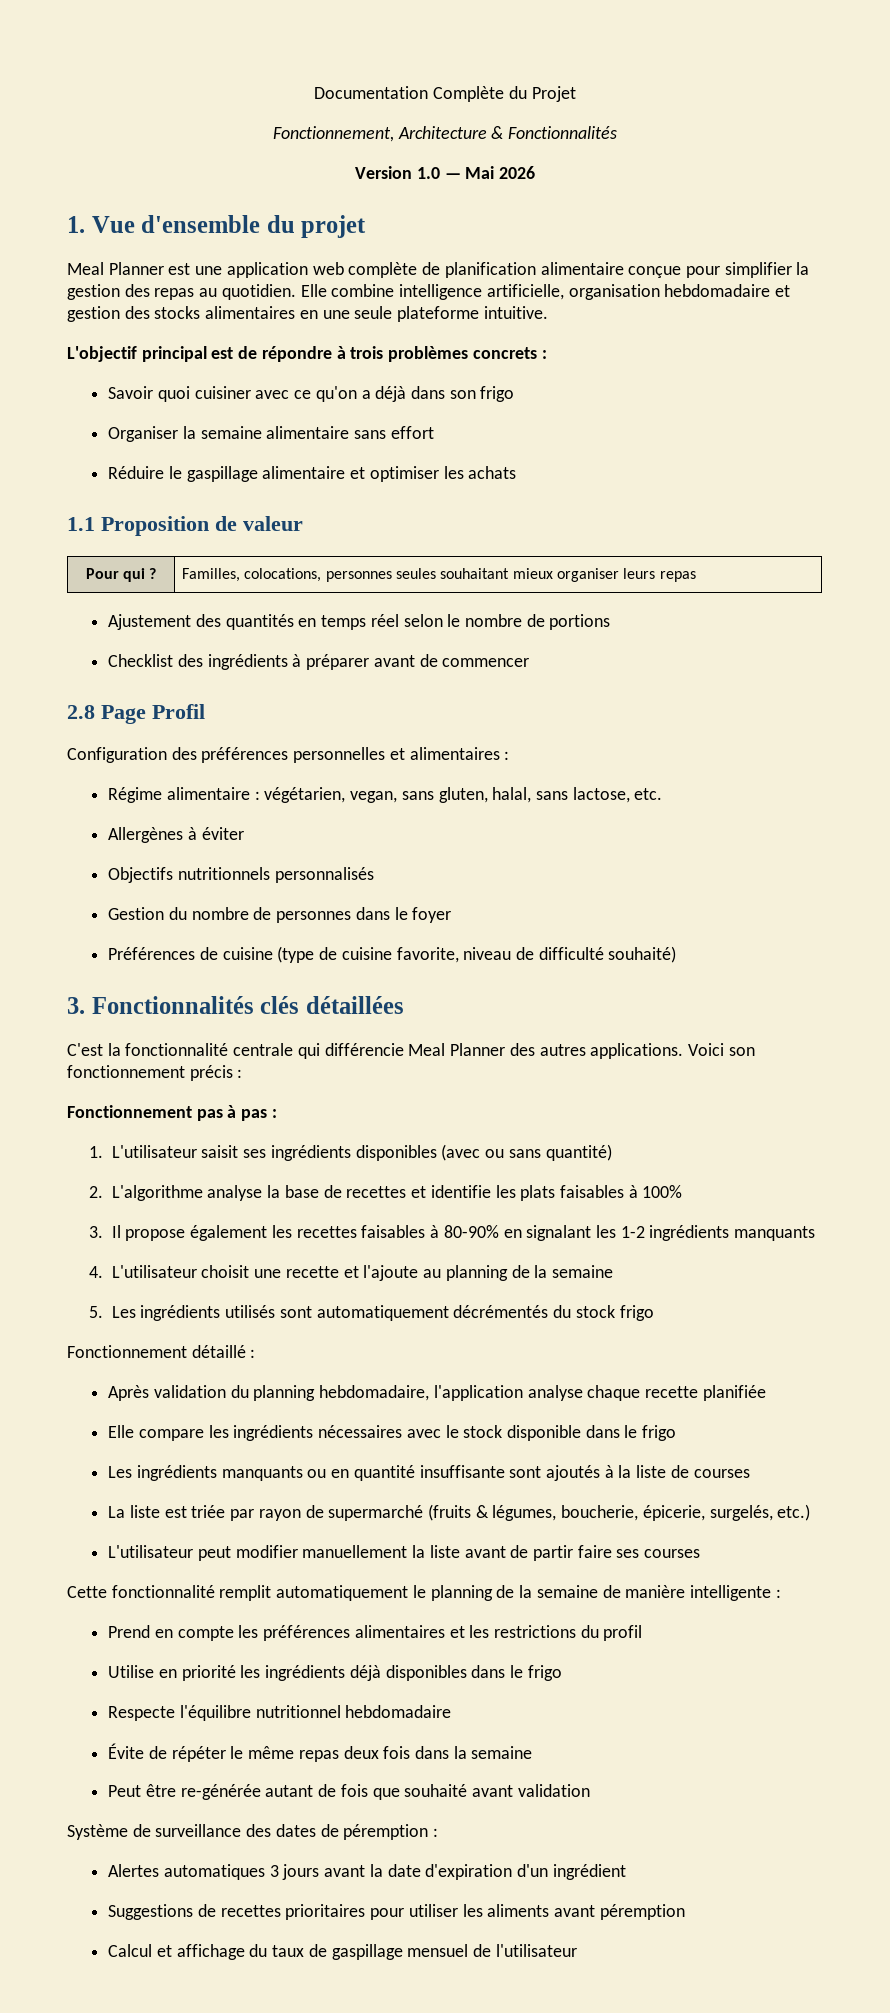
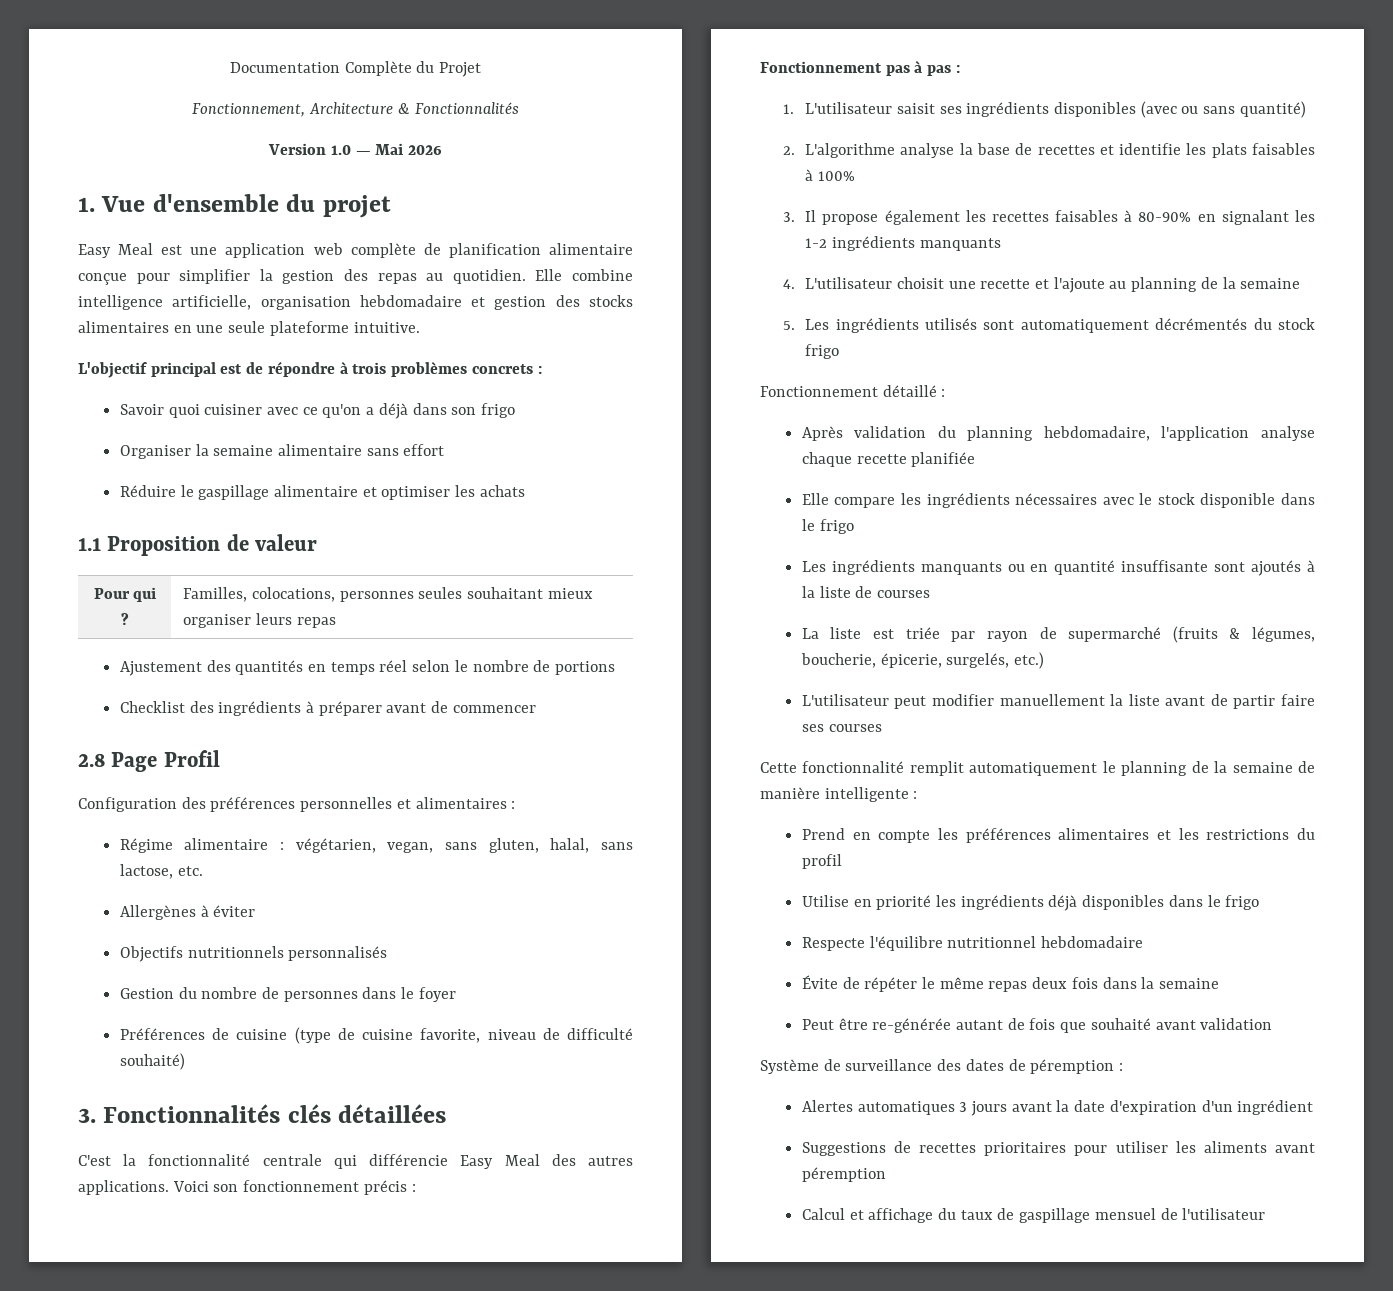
- Meal Planner est une application web complète de planification alimentaire conçue pour simplifier la gestion des repas au quotidien.
+ Easy Meal est une application web complète de planification alimentaire conçue pour simplifier la gestion des repas au quotidien.
- C'est la fonctionnalité centrale qui différencie Meal Planner des autres applications.
+ C'est la fonctionnalité centrale qui différencie Easy Meal des autres applications.

